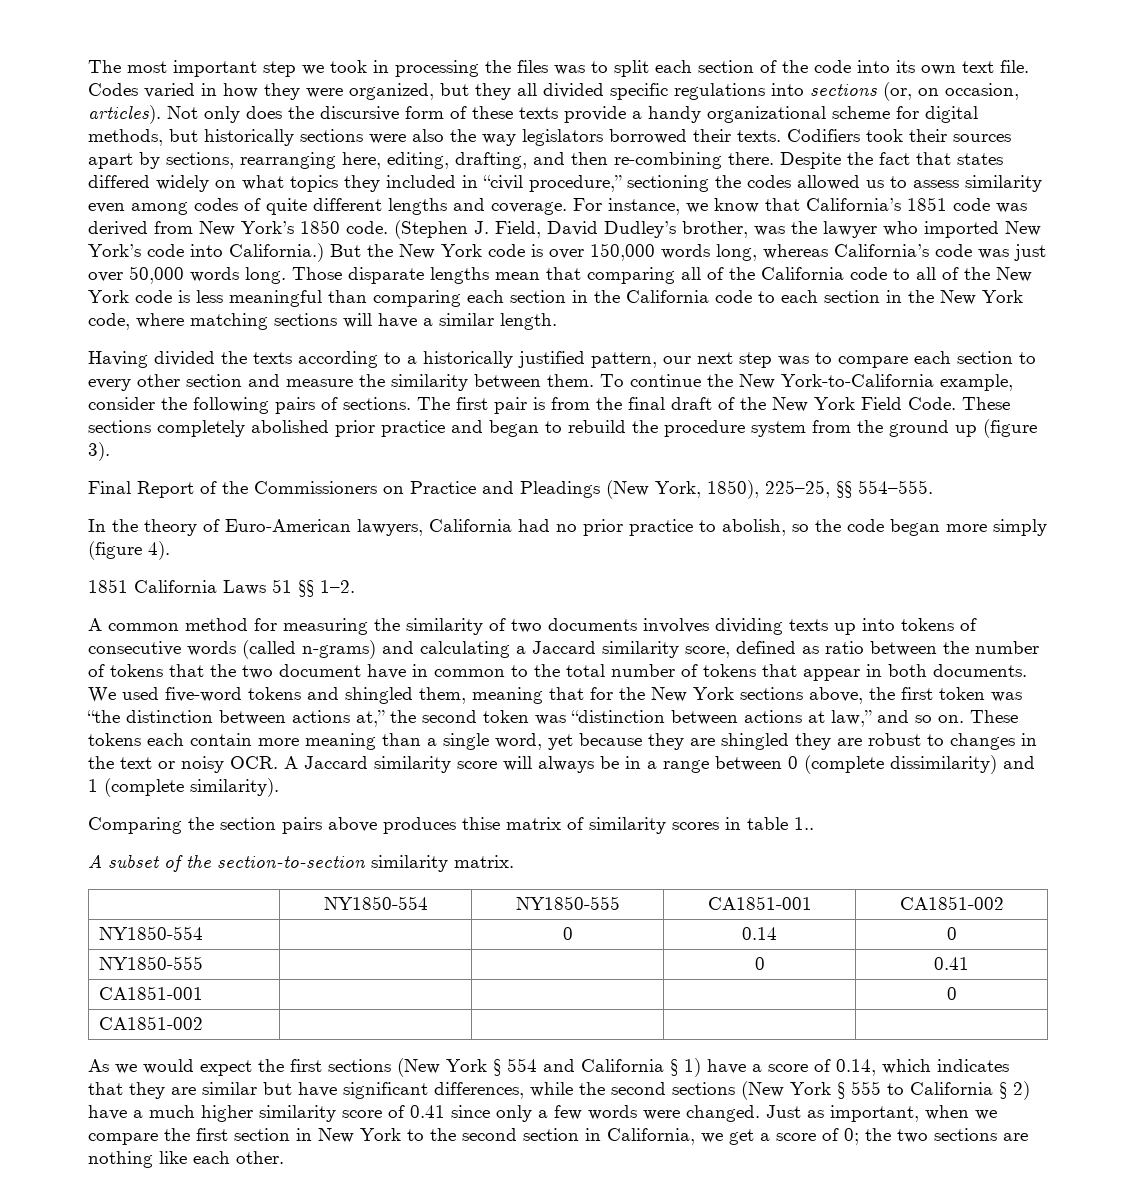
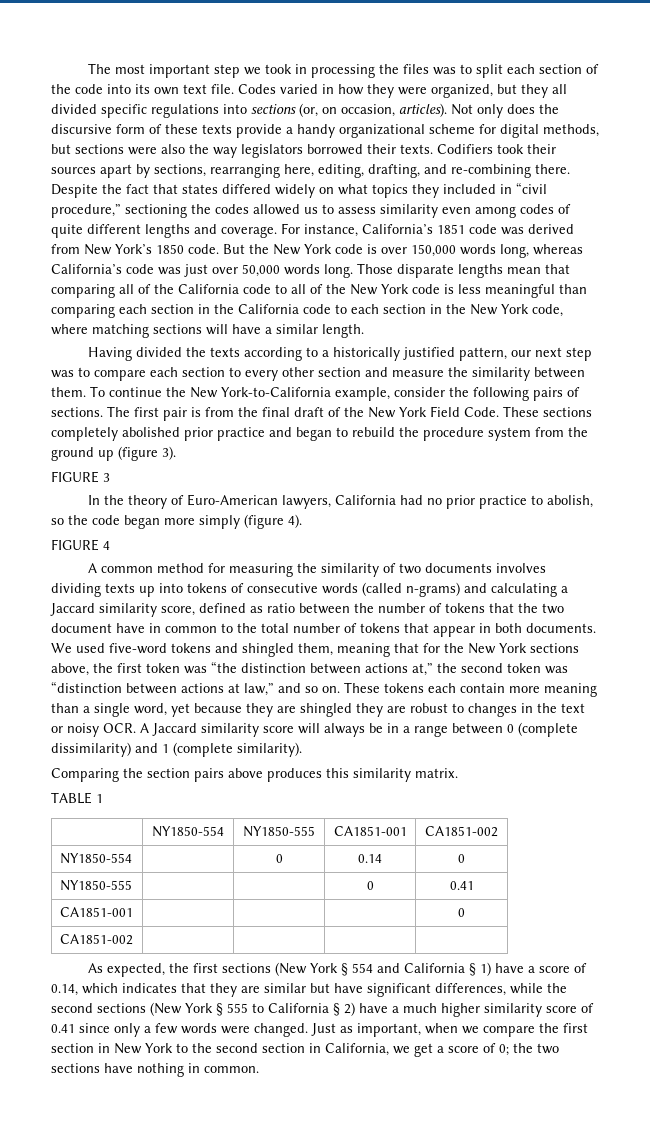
- Not only does the discursive form of these texts provide a handy organizational scheme for digital methods, but historically sections were also the way legislators borrowed their texts.
+ Not only does the discursive form of these texts provide a handy organizational scheme for digital methods, but sections were also the way legislators borrowed their texts.
- Codifiers took their sources apart by sections, rearranging here, editing, drafting, and then re-combining there.
+ Codifiers took their sources apart by sections, rearranging here, editing, drafting, and re-combining there.
- For instance, we know that California’s 1851 code was derived from New York’s 1850 code.
+ For instance, California’s 1851 code was derived from New York’s 1850 code.
- (Stephen J. Field, David Dudley’s brother, was the lawyer who imported New York’s code into California.)
- Final Report of the Commissioners on Practice and Pleadings (New York, 1850), 225–25, §§ 554–555.
+ FIGURE 3
- 1851 California Laws 51 §§ 1–2.
+ FIGURE 4
- Comparing the section pairs above produces thise matrix of similarity scores in table 1..
- A subset of the section-to-section similarity matrix.
+ Comparing the section pairs above produces this similarity matrix.
+ TABLE 1
- As we would expect the first sections (New York § 554 and California § 1) have a score of 0.14, which indicates that they are similar but have significant differences, while the second sections (New York § 555 to California § 2) have a much higher similarity score of 0.41 since only a few words were changed.
+ As expected, the first sections (New York § 554 and California § 1) have a score of 0.14, which indicates that they are similar but have significant differences, while the second sections (New York § 555 to California § 2) have a much higher similarity score of 0.41 since only a few words were changed.
- Just as important, when we compare the first section in New York to the second section in California, we get a score of 0; the two sections are nothing like each other.
+ Just as important, when we compare the first section in New York to the second section in California, we get a score of 0; the two sections have nothing in common.

